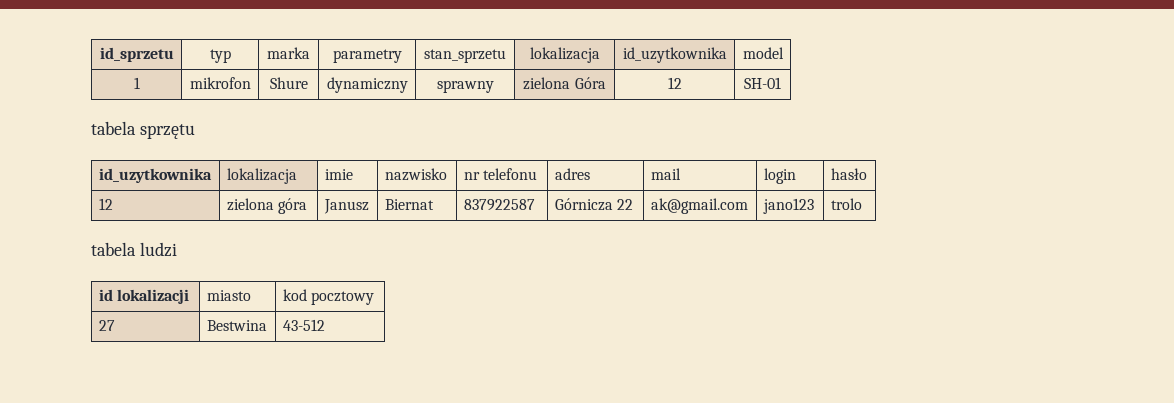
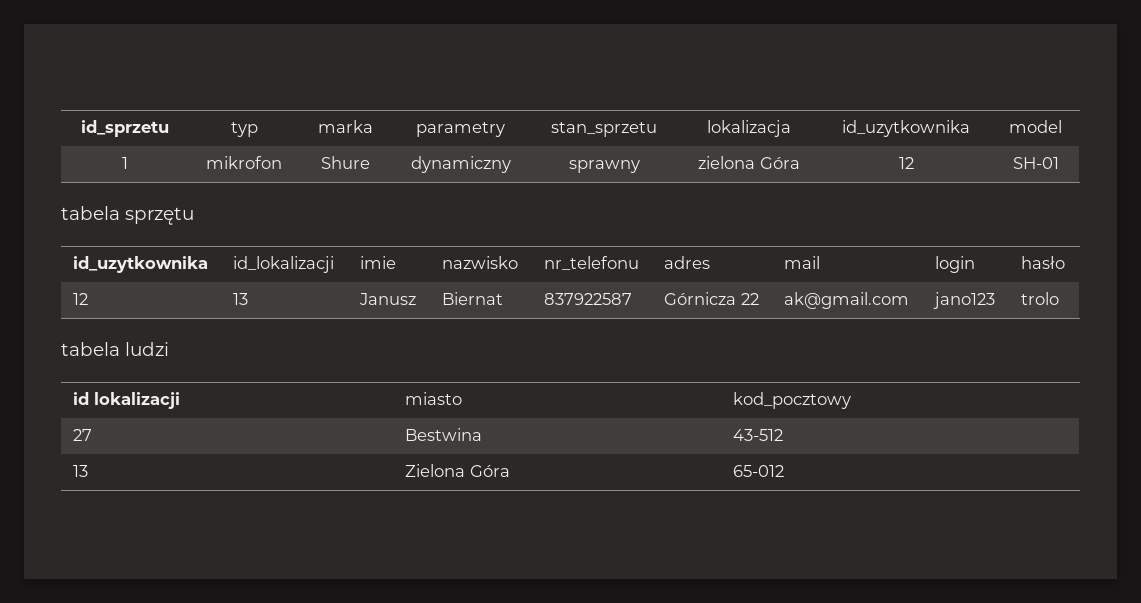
- id_uzytkownika | lokalizacja | imie | nazwisko | nr telefonu | adres | mail | login | hasło
+ id_uzytkownika | id_lokalizacji | imie | nazwisko | nr_telefonu | adres | mail | login | hasło
- 12 | zielona góra | Janusz | Biernat | 837922587 | Górnicza 22 | ak@gmail.com | jano123 | trolo
+ 12 | 13 | Janusz | Biernat | 837922587 | Górnicza 22 | ak@gmail.com | jano123 | trolo
- id lokalizacji | miasto | kod pocztowy
+ id lokalizacji | miasto | kod_pocztowy
+ 13 | Zielona Góra | 65-012

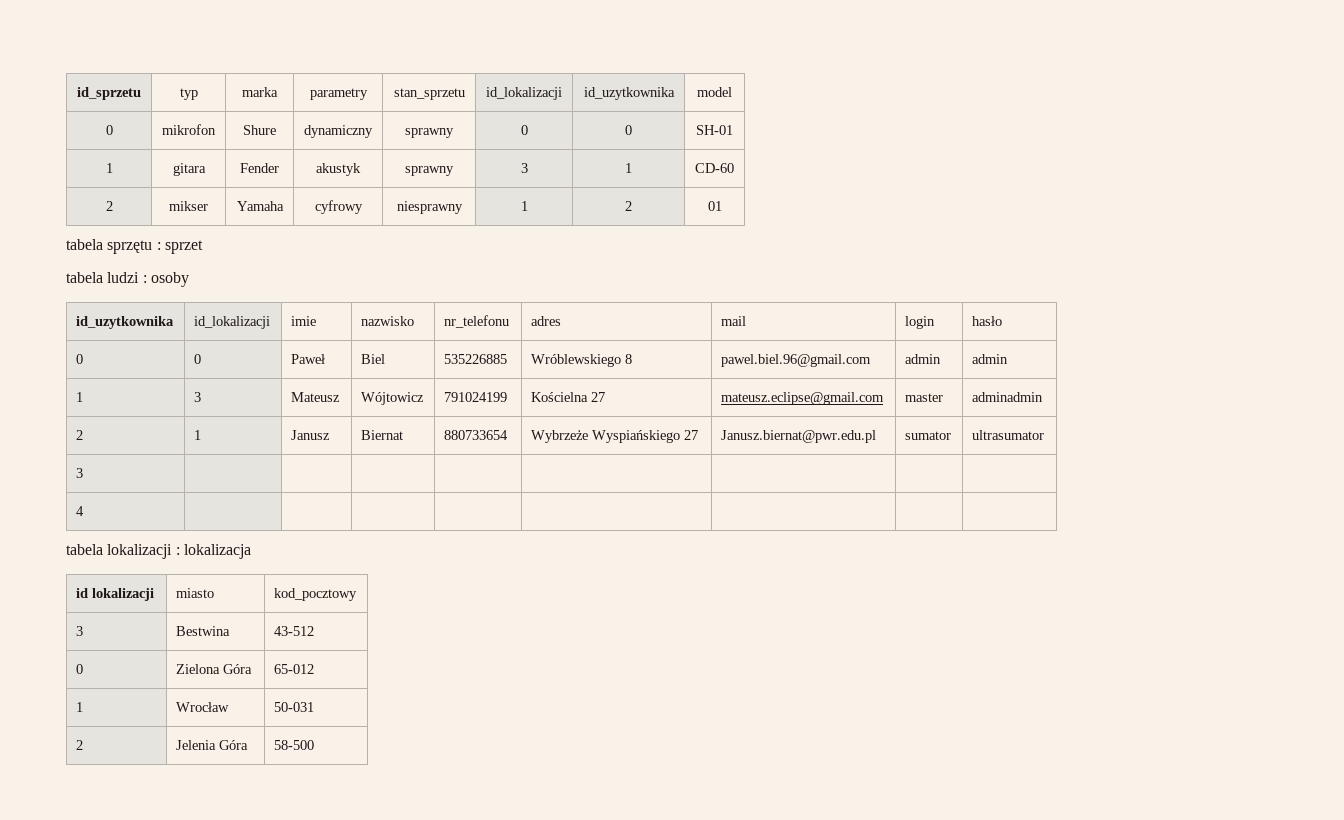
- id_sprzetu | typ | marka | parametry | stan_sprzetu | lokalizacja | id_uzytkownika | model
+ id_sprzetu | typ | marka | parametry | stan_sprzetu | id_lokalizacji | id_uzytkownika | model
- 1 | mikrofon | Shure | dynamiczny | sprawny | zielona Góra | 12 | SH-01
- tabela sprzętu
+ 0 | mikrofon | Shure | dynamiczny | sprawny | 0 | 0 | SH-01
+ 1 | gitara | Fender | akustyk | sprawny | 3 | 1 | CD-60
+ 2 | mikser | Yamaha | cyfrowy | niesprawny | 1 | 2 | 01
+ tabela sprzętu : sprzet
+ tabela ludzi : osoby
- 12 | 13 | Janusz | Biernat | 837922587 | Górnicza 22 | ak@gmail.com | jano123 | trolo
- tabela ludzi
+ 0 | 0 | Paweł | Biel | 535226885 | Wróblewskiego 8 | pawel.biel.96@gmail.com | admin | admin
+ 1 | 3 | Mateusz | Wójtowicz | 791024199 | Kościelna 27 | mateusz.eclipse@gmail.com | master | adminadmin
+ 2 | 1 | Janusz | Biernat | 880733654 | Wybrzeże Wyspiańskiego 27 | Janusz.biernat@pwr.edu.pl | sumator | ultrasumator
+ 3 | | | | | | | |
+ 4 | | | | | | | |
+ tabela lokalizacji : lokalizacja
- 27 | Bestwina | 43-512
+ 3 | Bestwina | 43-512
- 13 | Zielona Góra | 65-012
+ 0 | Zielona Góra | 65-012
+ 1 | Wrocław | 50-031
+ 2 | Jelenia Góra | 58-500

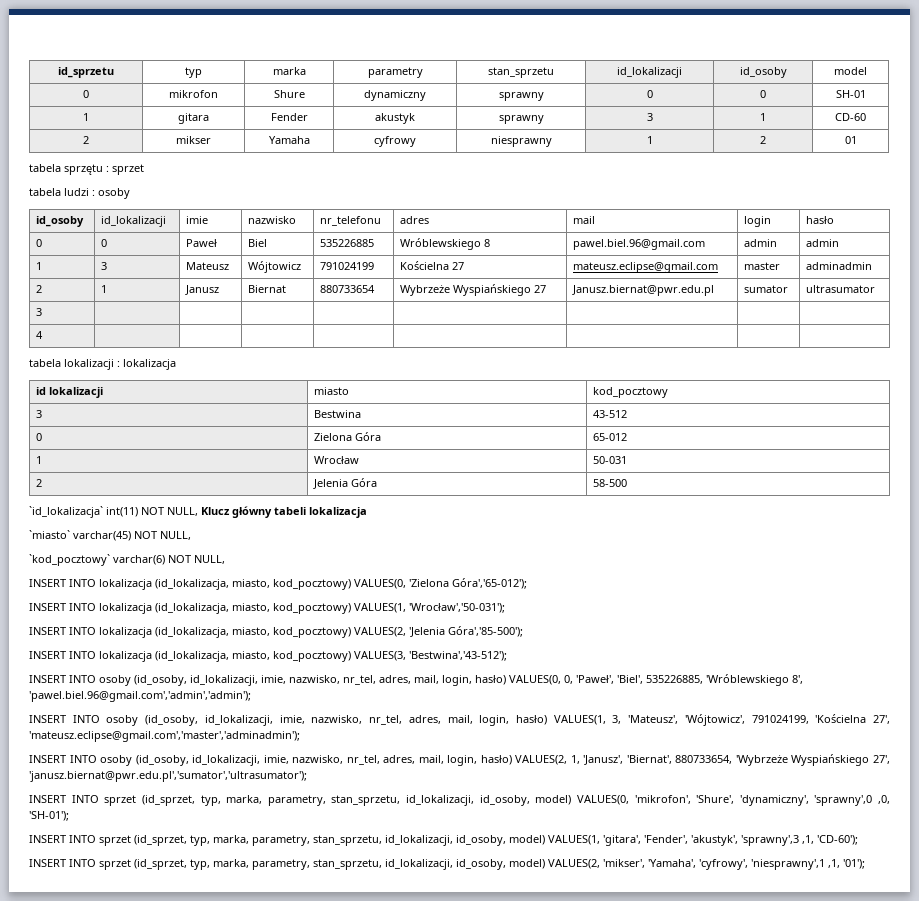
- id_sprzetu | typ | marka | parametry | stan_sprzetu | id_lokalizacji | id_uzytkownika | model
+ id_sprzetu | typ | marka | parametry | stan_sprzetu | id_lokalizacji | id_osoby | model
- id_uzytkownika | id_lokalizacji | imie | nazwisko | nr_telefonu | adres | mail | login | hasło
+ id_osoby | id_lokalizacji | imie | nazwisko | nr_telefonu | adres | mail | login | hasło
+ `id_lokalizacja` int(11) NOT NULL, Klucz główny tabeli lokalizacja
+ `miasto` varchar(45) NOT NULL,
+ `kod_pocztowy` varchar(6) NOT NULL,
+ INSERT INTO lokalizacja (id_lokalizacja, miasto, kod_pocztowy) VALUES(0, 'Zielona Góra','65-012');
+ INSERT INTO lokalizacja (id_lokalizacja, miasto, kod_pocztowy) VALUES(1, 'Wrocław','50-031');
+ INSERT INTO lokalizacja (id_lokalizacja, miasto, kod_pocztowy) VALUES(2, 'Jelenia Góra','85-500');
+ INSERT INTO lokalizacja (id_lokalizacja, miasto, kod_pocztowy) VALUES(3, 'Bestwina','43-512');
+ INSERT INTO osoby (id_osoby, id_lokalizacji, imie, nazwisko, nr_tel, adres, mail, login, hasło) VALUES(0, 0, 'Paweł', 'Biel', 535226885, 'Wróblewskiego 8', 'pawel.biel.96@gmail.com','admin','admin');
+ INSERT INTO osoby (id_osoby, id_lokalizacji, imie, nazwisko, nr_tel, adres, mail, login, hasło) VALUES(1, 3, 'Mateusz', 'Wójtowicz', 791024199, 'Kościelna 27', 'mateusz.eclipse@gmail.com','master','adminadmin');
+ INSERT INTO osoby (id_osoby, id_lokalizacji, imie, nazwisko, nr_tel, adres, mail, login, hasło) VALUES(2, 1, 'Janusz', 'Biernat', 880733654, 'Wybrzeże Wyspiańskiego 27', 'janusz.biernat@pwr.edu.pl','sumator','ultrasumator');
+ INSERT INTO sprzet (id_sprzet, typ, marka, parametry, stan_sprzetu, id_lokalizacji, id_osoby, model) VALUES(0, 'mikrofon', 'Shure', 'dynamiczny', 'sprawny',0 ,0, 'SH-01');
+ INSERT INTO sprzet (id_sprzet, typ, marka, parametry, stan_sprzetu, id_lokalizacji, id_osoby, model) VALUES(1, 'gitara', 'Fender', 'akustyk', 'sprawny',3 ,1, 'CD-60');
+ INSERT INTO sprzet (id_sprzet, typ, marka, parametry, stan_sprzetu, id_lokalizacji, id_osoby, model) VALUES(2, 'mikser', 'Yamaha', 'cyfrowy', 'niesprawny',1 ,1, '01');

